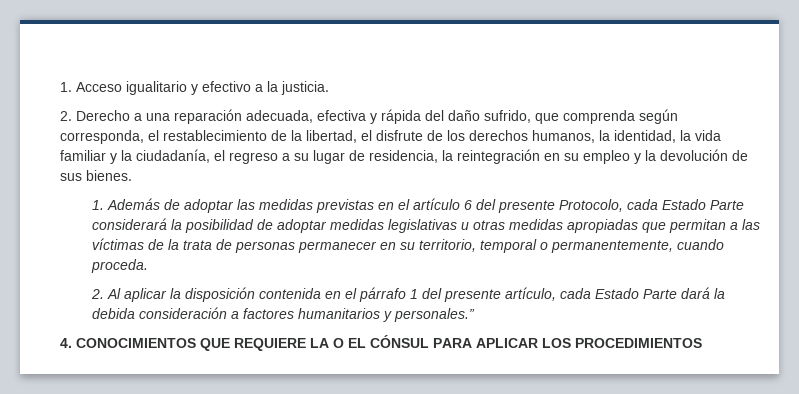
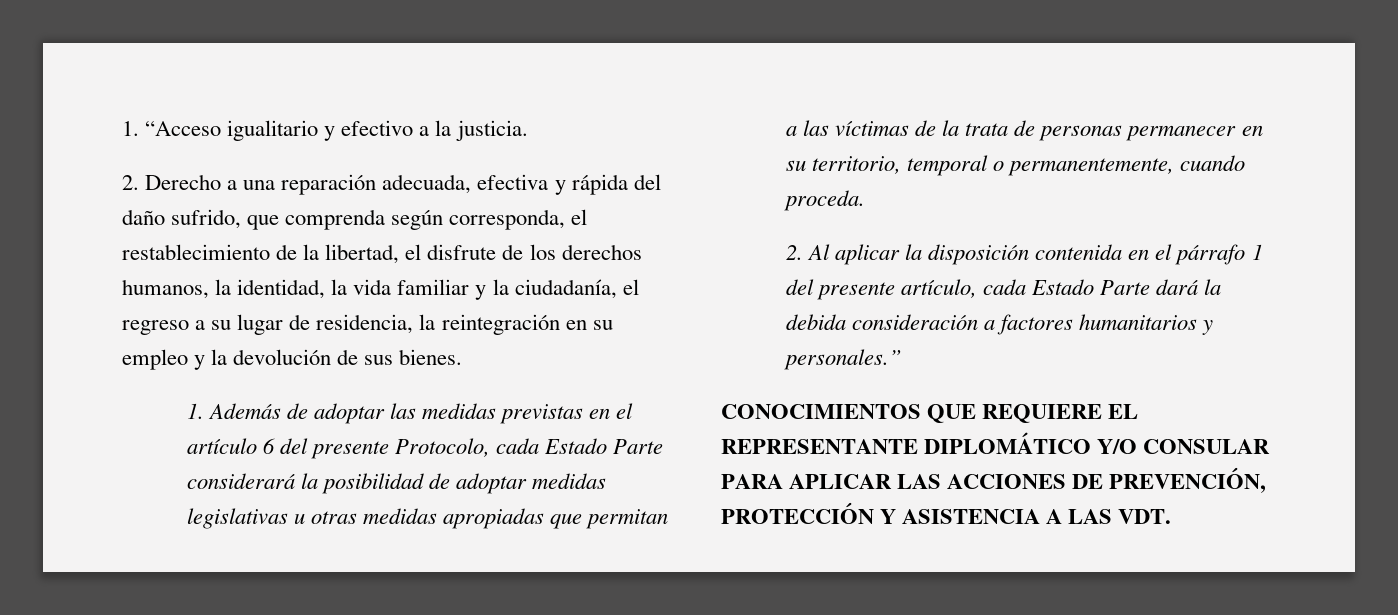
- 1. Acceso igualitario y efectivo a la justicia.
+ 1. “Acceso igualitario y efectivo a la justicia.
- 4. CONOCIMIENTOS QUE REQUIERE LA O EL CÓNSUL PARA APLICAR LOS PROCEDIMIENTOS
+ CONOCIMIENTOS QUE REQUIERE EL REPRESENTANTE DIPLOMÁTICO Y/O CONSULAR PARA APLICAR LAS ACCIONES DE PREVENCIÓN, PROTECCIÓN Y ASISTENCIA A LAS VDT.

